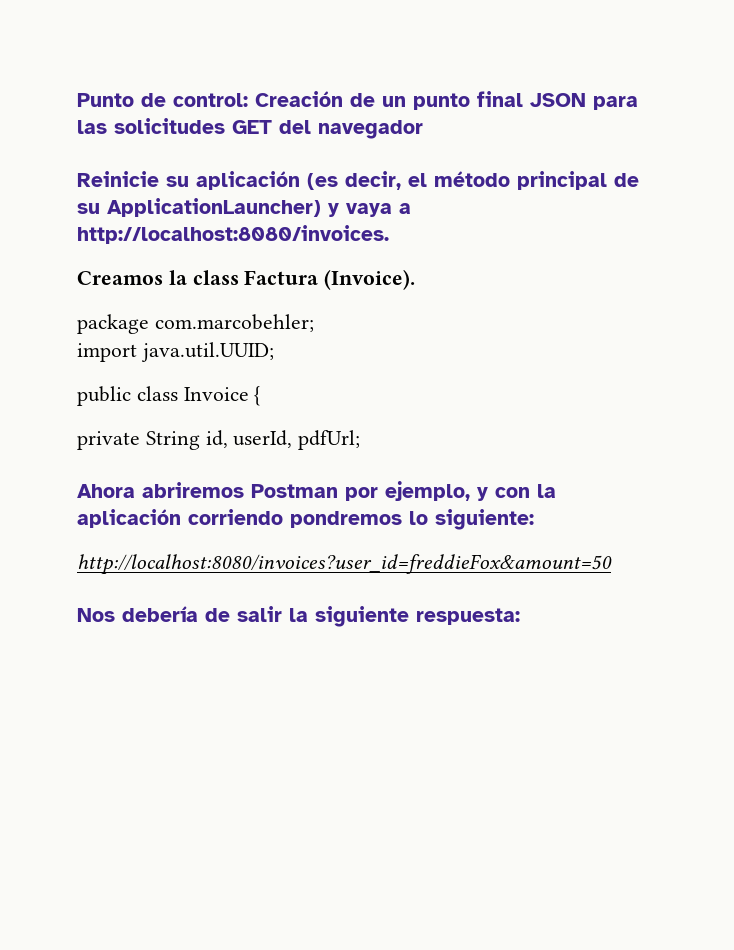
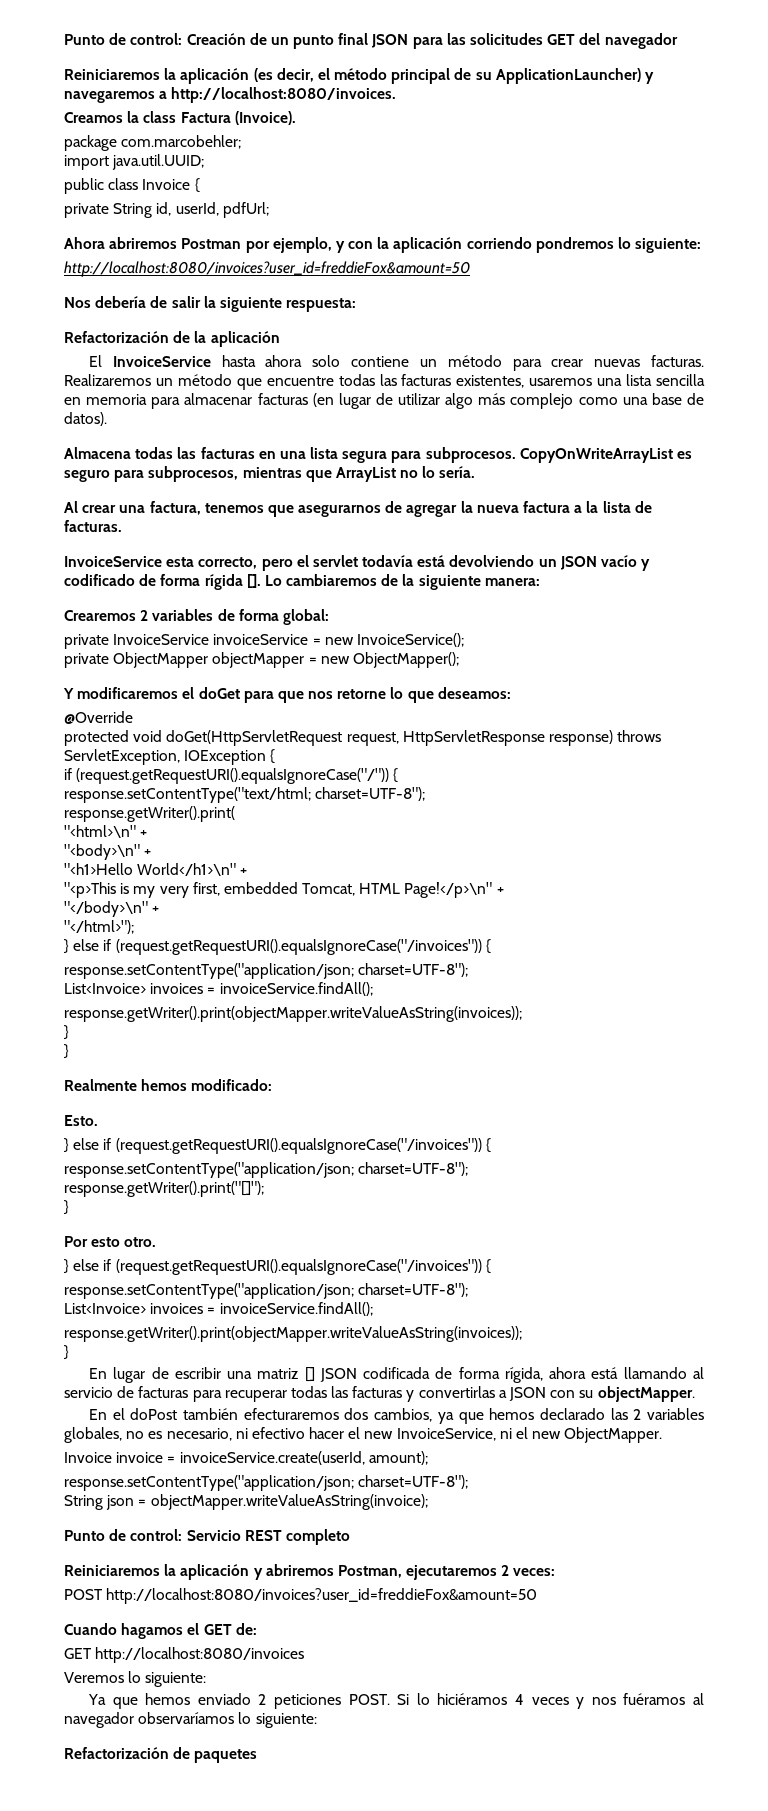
- Reinicie su aplicación (es decir, el método principal de su ApplicationLauncher) y vaya a http://localhost:8080/invoices.
+ Reiniciaremos la aplicación (es decir, el método principal de su ApplicationLauncher) y navegaremos a http://localhost:8080/invoices.
+ Refactorización de la aplicación
+ El InvoiceService hasta ahora solo contiene un método para crear nuevas facturas. Realizaremos un método que encuentre todas las facturas existentes, usaremos una lista sencilla en memoria para almacenar facturas (en lugar de utilizar algo más complejo como una base de datos).
+ Almacena todas las facturas en una lista segura para subprocesos. CopyOnWriteArrayList es seguro para subprocesos, mientras que ArrayList no lo sería.
+ Al crear una factura, tenemos que asegurarnos de agregar la nueva factura a la lista de facturas.
+ InvoiceService esta correcto, pero el servlet todavía está devolviendo un JSON vacío y codificado de forma rígida []. Lo cambiaremos de la siguiente manera:
+ Crearemos 2 variables de forma global:
+ private InvoiceService invoiceService = new InvoiceService();
+ private ObjectMapper objectMapper = new ObjectMapper();
+ Y modificaremos el doGet para que nos retorne lo que deseamos:
+ @Override
+ protected void doGet(HttpServletRequest request, HttpServletResponse response) throws ServletException, IOException {
+ if (request.getRequestURI().equalsIgnoreCase("/")) {
+ response.setContentType("text/html; charset=UTF-8");
+ response.getWriter().print(
+ "<html>\n" +
+ "<body>\n" +
+ "<h1>Hello World</h1>\n" +
+ "<p>This is my very first, embedded Tomcat, HTML Page!</p>\n" +
+ "</body>\n" +
+ "</html>");
+ } else if (request.getRequestURI().equalsIgnoreCase("/invoices")) {
+ response.setContentType("application/json; charset=UTF-8");
+ List<Invoice> invoices = invoiceService.findAll();
+ response.getWriter().print(objectMapper.writeValueAsString(invoices));
+ }
+ }
+ Realmente hemos modificado:
+ Esto.
+ } else if (request.getRequestURI().equalsIgnoreCase("/invoices")) {
+ response.setContentType("application/json; charset=UTF-8");
+ response.getWriter().print("[]");
+ }
+ Por esto otro.
+ } else if (request.getRequestURI().equalsIgnoreCase("/invoices")) {
+ response.setContentType("application/json; charset=UTF-8");
+ List<Invoice> invoices = invoiceService.findAll();
+ response.getWriter().print(objectMapper.writeValueAsString(invoices));
+ }
+ En lugar de escribir una matriz [] JSON codificada de forma rígida, ahora está llamando al servicio de facturas para recuperar todas las facturas y convertirlas a JSON con su objectMapper.
+ En el doPost también efecturaremos dos cambios, ya que hemos declarado las 2 variables globales, no es necesario, ni efectivo hacer el new InvoiceService, ni el new ObjectMapper.
+ Invoice invoice = invoiceService.create(userId, amount);
+ response.setContentType("application/json; charset=UTF-8");
+ String json = objectMapper.writeValueAsString(invoice);
+ Punto de control: Servicio REST completo
+ Reiniciaremos la aplicación y abriremos Postman, ejecutaremos 2 veces:
+ POST http://localhost:8080/invoices?user_id=freddieFox&amount=50
+ Cuando hagamos el GET de:
+ GET http://localhost:8080/invoices
+ Veremos lo siguiente:
+ Ya que hemos enviado 2 peticiones POST. Si lo hiciéramos 4 veces y nos fuéramos al navegador observaríamos lo siguiente:
+ Refactorización de paquetes

